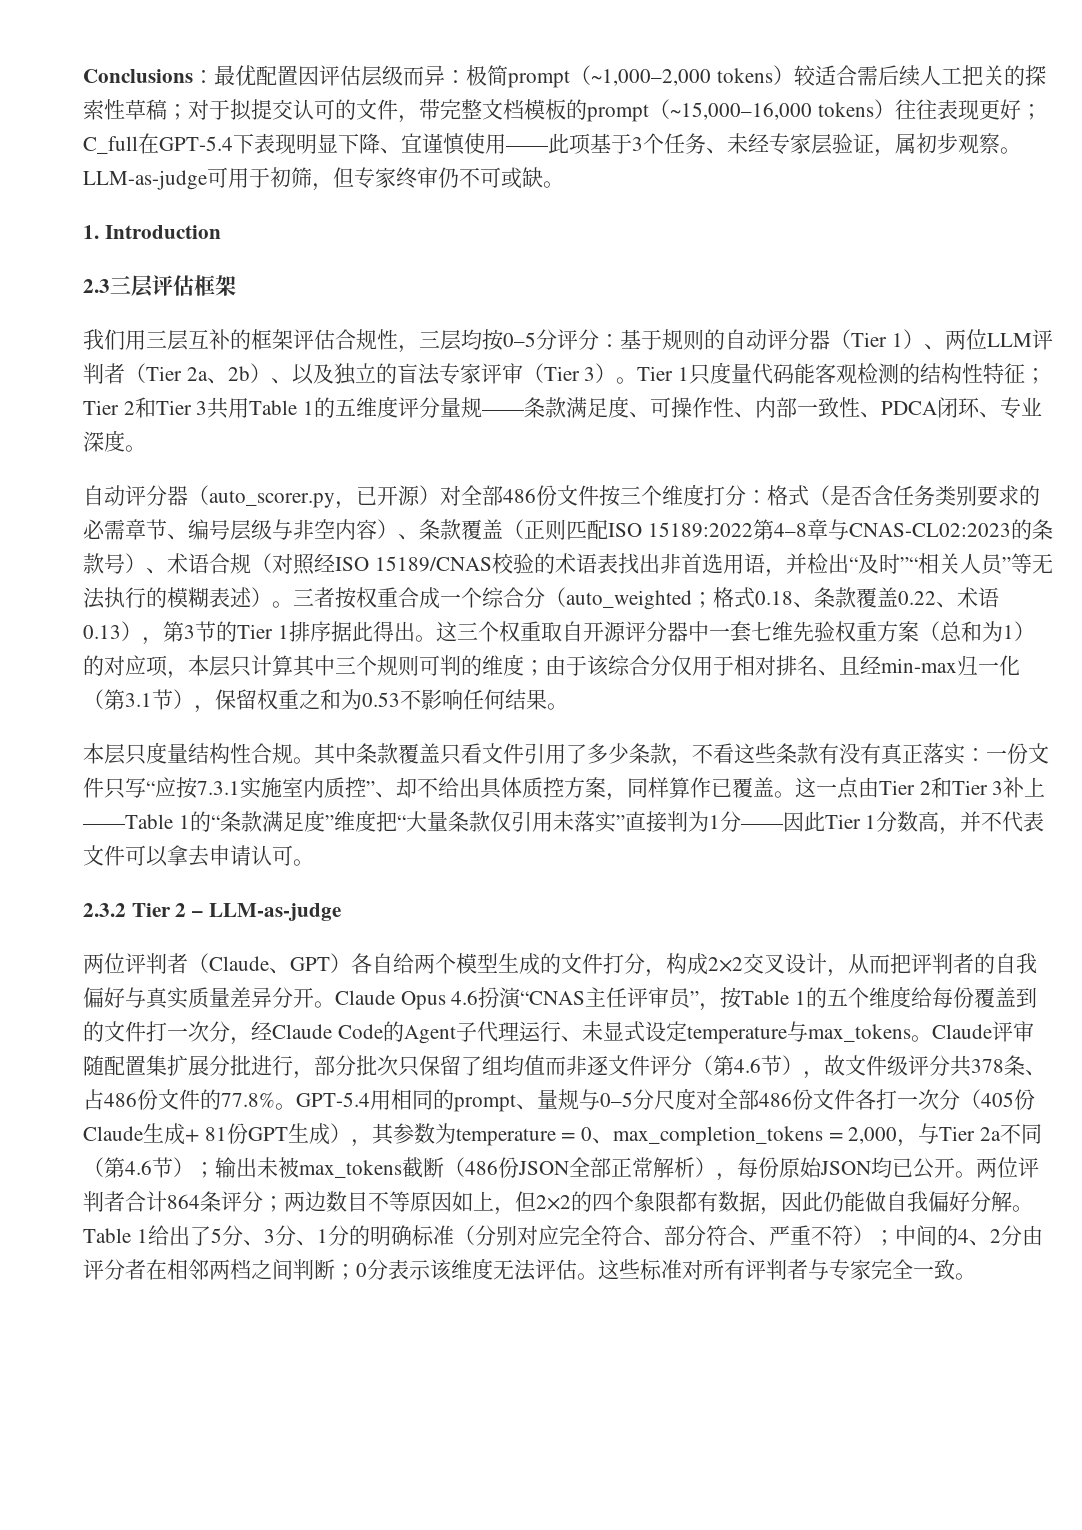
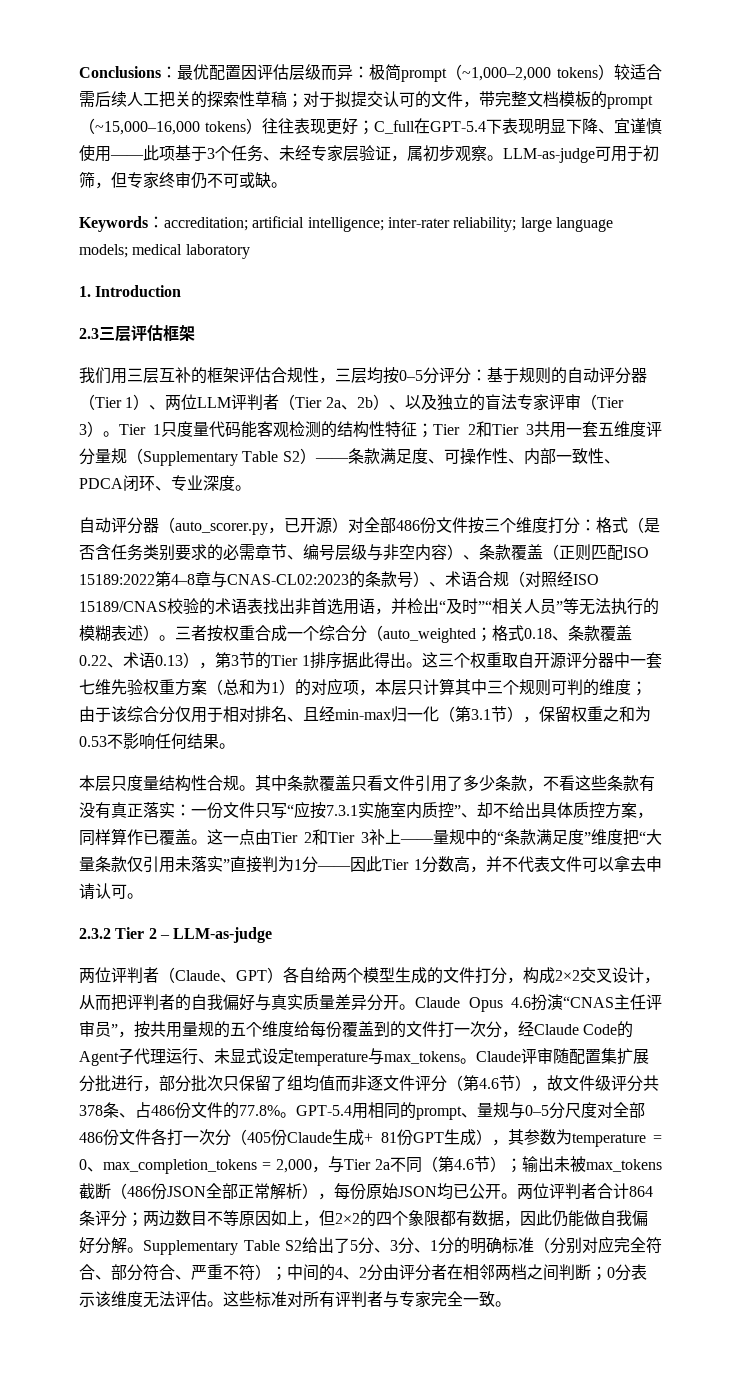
+ Keywords：accreditation; artificial intelligence; inter-rater reliability; large language models; medical laboratory
- Tier 1只度量代码能客观检测的结构性特征；Tier 2和Tier 3共用Table 1的五维度评分量规——条款满足度、可操作性、内部一致性、PDCA闭环、专业深度。
+ Tier 1只度量代码能客观检测的结构性特征；Tier 2和Tier 3共用一套五维度评分量规（Supplementary Table S2）——条款满足度、可操作性、内部一致性、PDCA闭环、专业深度。
- 这一点由Tier 2和Tier 3补上——Table 1的“条款满足度”维度把“大量条款仅引用未落实”直接判为1分——因此Tier 1分数高，并不代表文件可以拿去申请认可。
+ 这一点由Tier 2和Tier 3补上——量规中的“条款满足度”维度把“大量条款仅引用未落实”直接判为1分——因此Tier 1分数高，并不代表文件可以拿去申请认可。
- Claude Opus 4.6扮演“CNAS主任评审员”，按Table 1的五个维度给每份覆盖到的文件打一次分，经Claude Code的Agent子代理运行、未显式设定temperature与max_tokens。
+ Claude Opus 4.6扮演“CNAS主任评审员”，按共用量规的五个维度给每份覆盖到的文件打一次分，经Claude Code的Agent子代理运行、未显式设定temperature与max_tokens。
- Table 1给出了5分、3分、1分的明确标准（分别对应完全符合、部分符合、严重不符）；中间的4、2分由评分者在相邻两档之间判断；0分表示该维度无法评估。
+ Supplementary Table S2给出了5分、3分、1分的明确标准（分别对应完全符合、部分符合、严重不符）；中间的4、2分由评分者在相邻两档之间判断；0分表示该维度无法评估。

